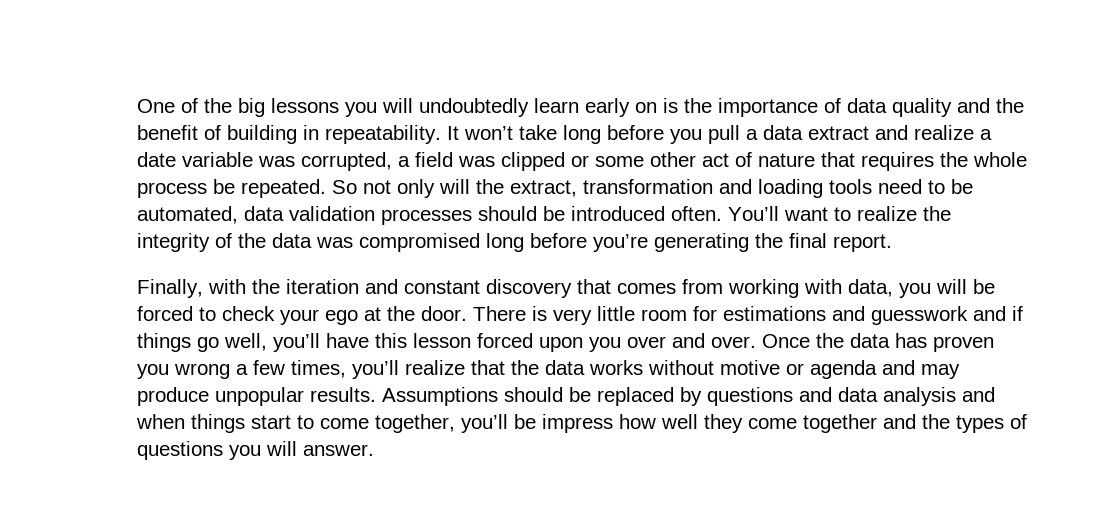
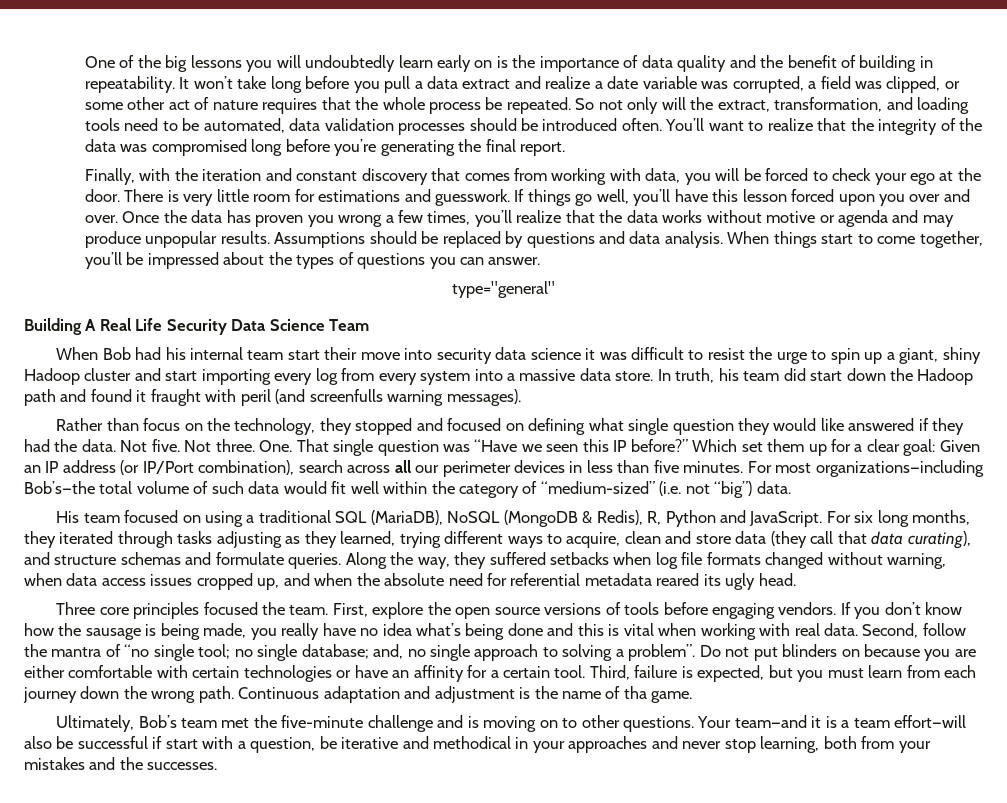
- It won’t take long before you pull a data extract and realize a date variable was corrupted, a field was clipped or some other act of nature that requires the whole process be repeated.
+ It won’t take long before you pull a data extract and realize a date variable was corrupted, a field was clipped, or some other act of nature requires that the whole process be repeated.
- So not only will the extract, transformation and loading tools need to be automated, data validation processes should be introduced often.
+ So not only will the extract, transformation, and loading tools need to be automated, data validation processes should be introduced often.
- You’ll want to realize the integrity of the data was compromised long before you’re generating the final report.
+ You’ll want to realize that the integrity of the data was compromised long before you’re generating the final report.
- There is very little room for estimations and guesswork and if things go well, you’ll have this lesson forced upon you over and over.
+ There is very little room for estimations and guesswork. If things go well, you’ll have this lesson forced upon you over and over.
- Assumptions should be replaced by questions and data analysis and when things start to come together, you’ll be impress how well they come together and the types of questions you will answer.
+ Assumptions should be replaced by questions and data analysis. When things start to come together, you’ll be impressed about the types of questions you can answer.
+ type="general"
+ Building A Real Life Security Data Science Team
+ When Bob had his internal team start their move into security data science it was difficult to resist the urge to spin up a giant, shiny Hadoop cluster and start importing every log from every system into a massive data store. In truth, his team did start down the Hadoop path and found it fraught with peril (and screenfulls warning messages).
+ Rather than focus on the technology, they stopped and focused on defining what single question they would like answered if they had the data. Not five. Not three. One. That single question was “Have we seen this IP before?” Which set them up for a clear goal: Given an IP address (or IP/Port combination), search across all our perimeter devices in less than five minutes. For most organizations—including Bob’s—the total volume of such data would fit well within the category of “medium-sized” (i.e. not “big”) data.
+ His team focused on using a traditional SQL (MariaDB), NoSQL (MongoDB & Redis), R, Python and JavaScript. For six long months, they iterated through tasks adjusting as they learned, trying different ways to acquire, clean and store data (they call that data curating), and structure schemas and formulate queries. Along the way, they suffered setbacks when log file formats changed without warning, when data access issues cropped up, and when the absolute need for referential metadata reared its ugly head.
+ Three core principles focused the team. First, explore the open source versions of tools before engaging vendors. If you don’t know how the sausage is being made, you really have no idea what’s being done and this is vital when working with real data. Second, follow the mantra of “no single tool; no single database; and, no single approach to solving a problem”. Do not put blinders on because you are either comfortable with certain technologies or have an affinity for a certain tool. Third, failure is expected, but you must learn from each journey down the wrong path. Continuous adaptation and adjustment is the name of tha game.
+ Ultimately, Bob’s team met the five-minute challenge and is moving on to other questions. Your team—and it is a team effort—will also be successful if start with a question, be iterative and methodical in your approaches and never stop learning, both from your mistakes and the successes.

